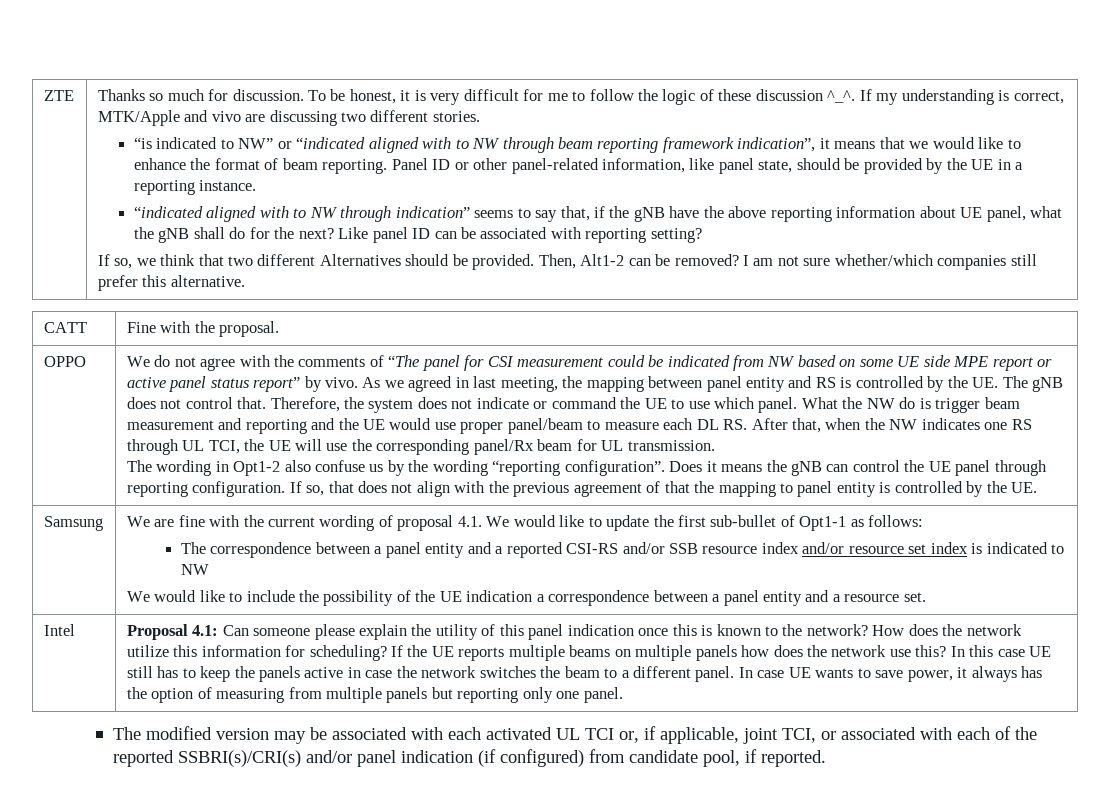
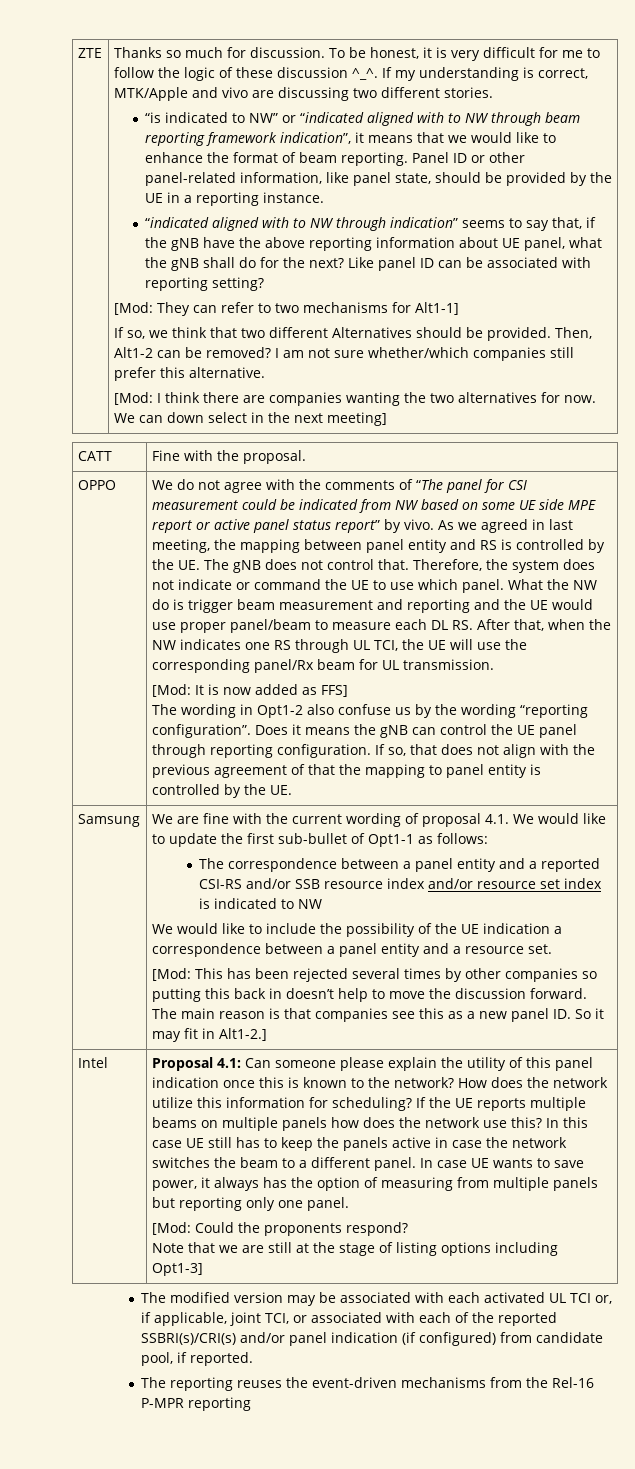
+ [Mod: They can refer to two mechanisms for Alt1-1]
+ [Mod: I think there are companies wanting the two alternatives for now. We can down select in the next meeting]
+ [Mod: It is now added as FFS]
+ [Mod: This has been rejected several times by other companies so putting this back in doesn’t help to move the discussion forward. The main reason is that companies see this as a new panel ID. So it may fit in Alt1-2.]
+ [Mod: Could the proponents respond?
+ Note that we are still at the stage of listing options including Opt1-3]
+ The reporting reuses the event-driven mechanisms from the Rel-16 P-MPR reporting

